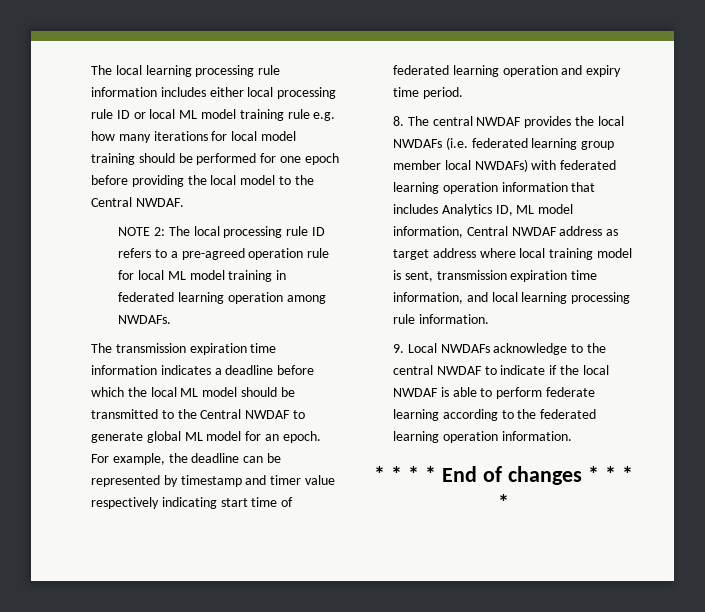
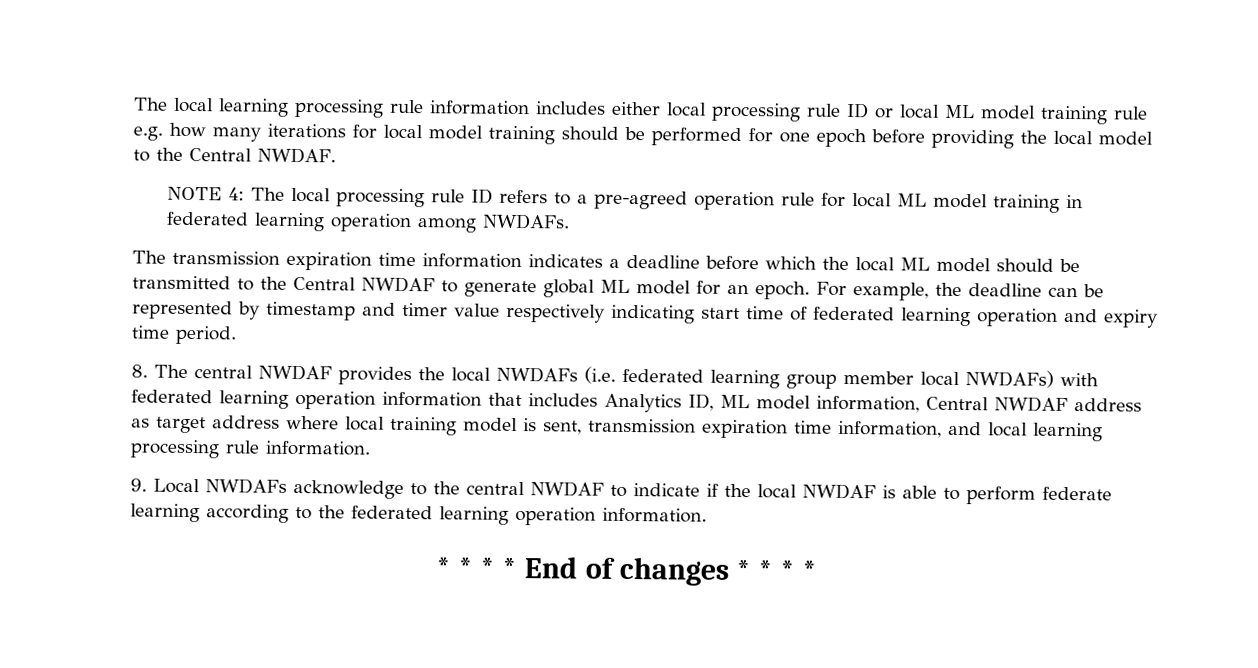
- NOTE 2: The local processing rule ID refers to a pre-agreed operation rule for local ML model training in federated learning operation among NWDAFs.
+ NOTE 4: The local processing rule ID refers to a pre-agreed operation rule for local ML model training in federated learning operation among NWDAFs.

